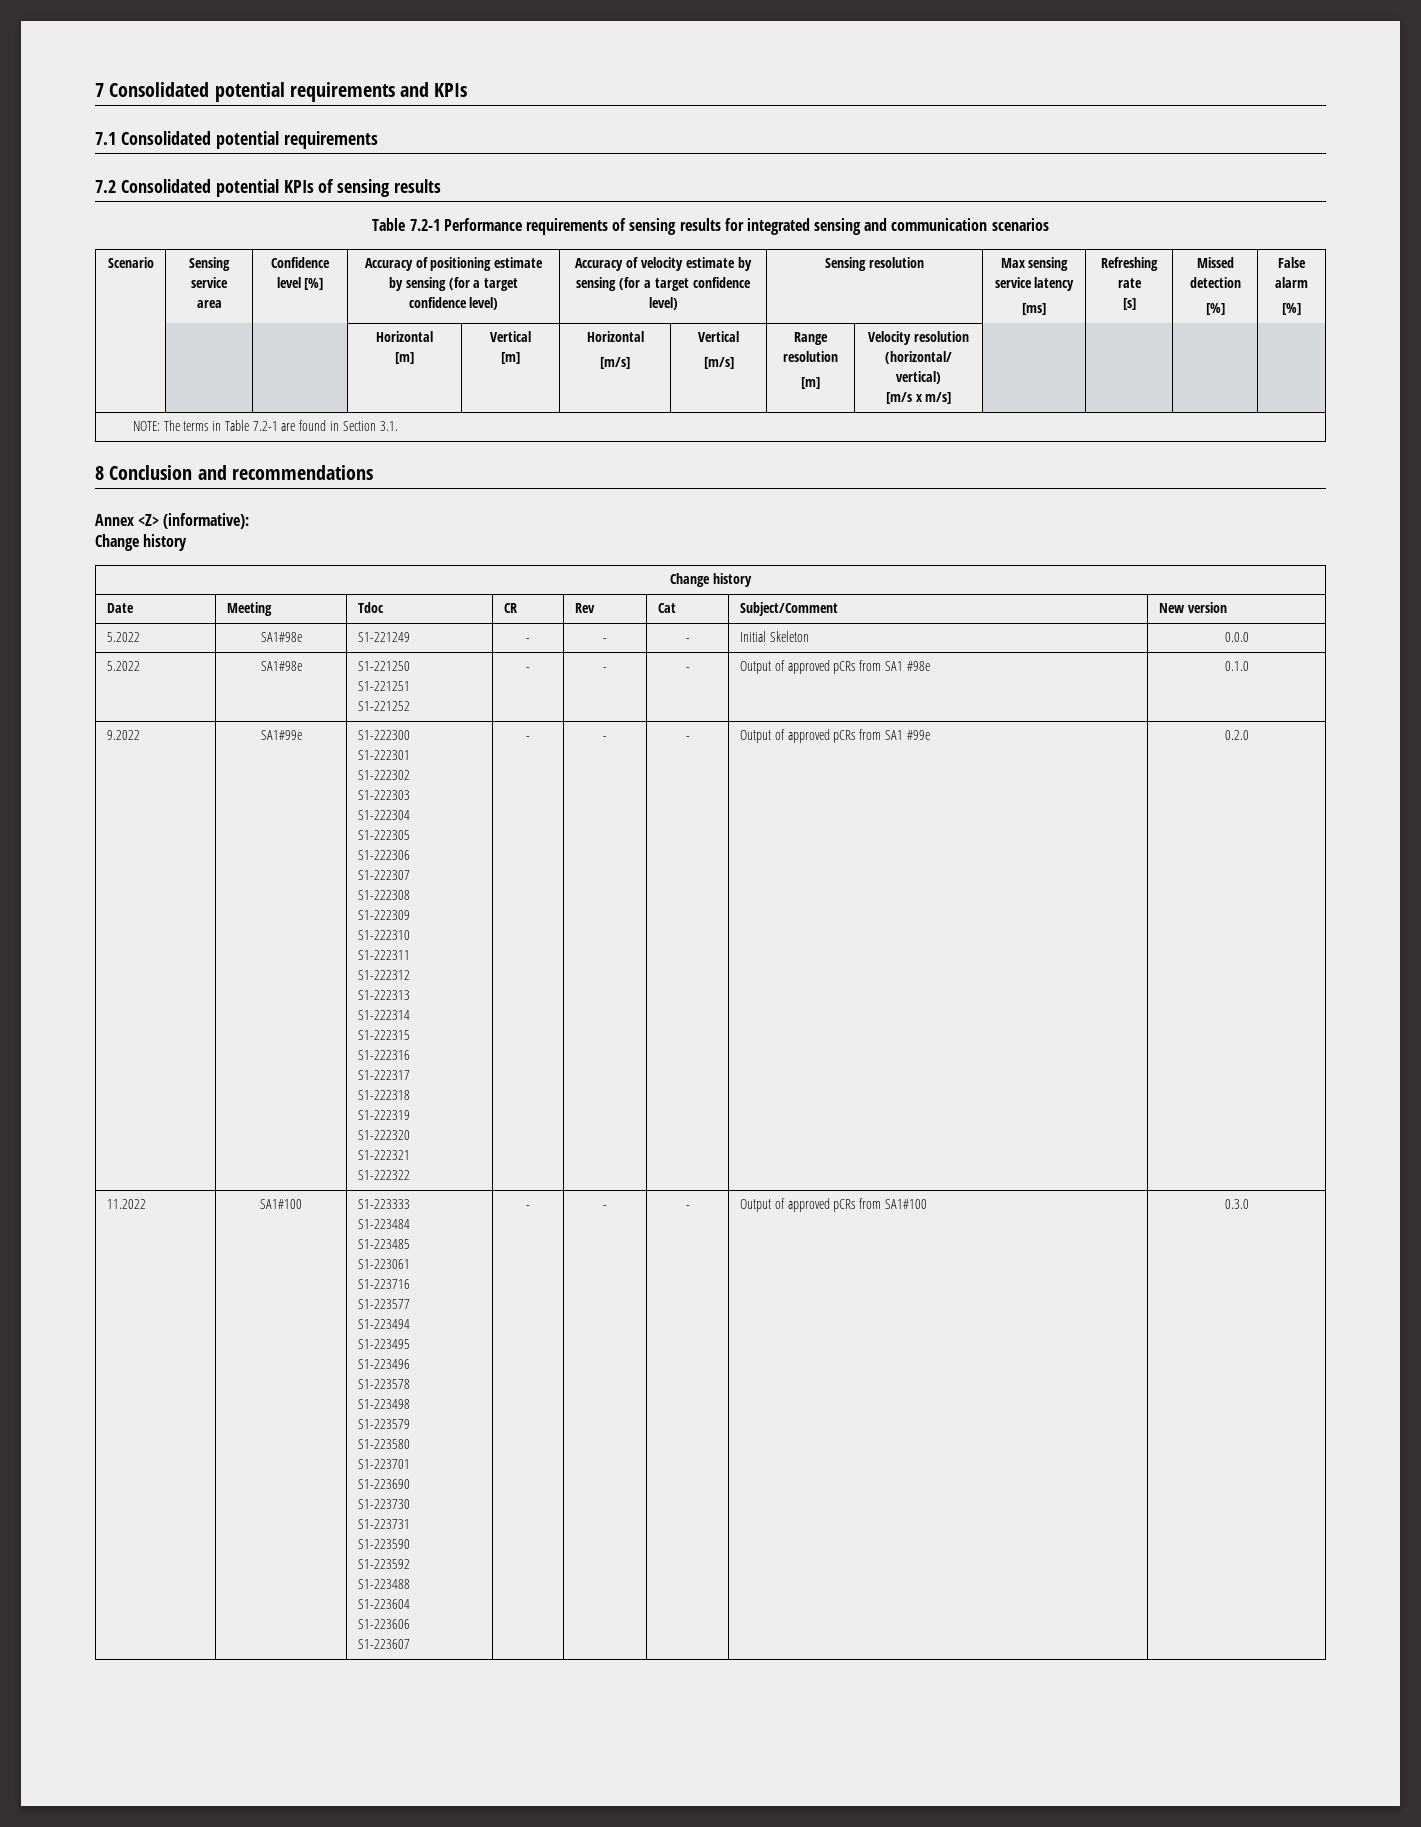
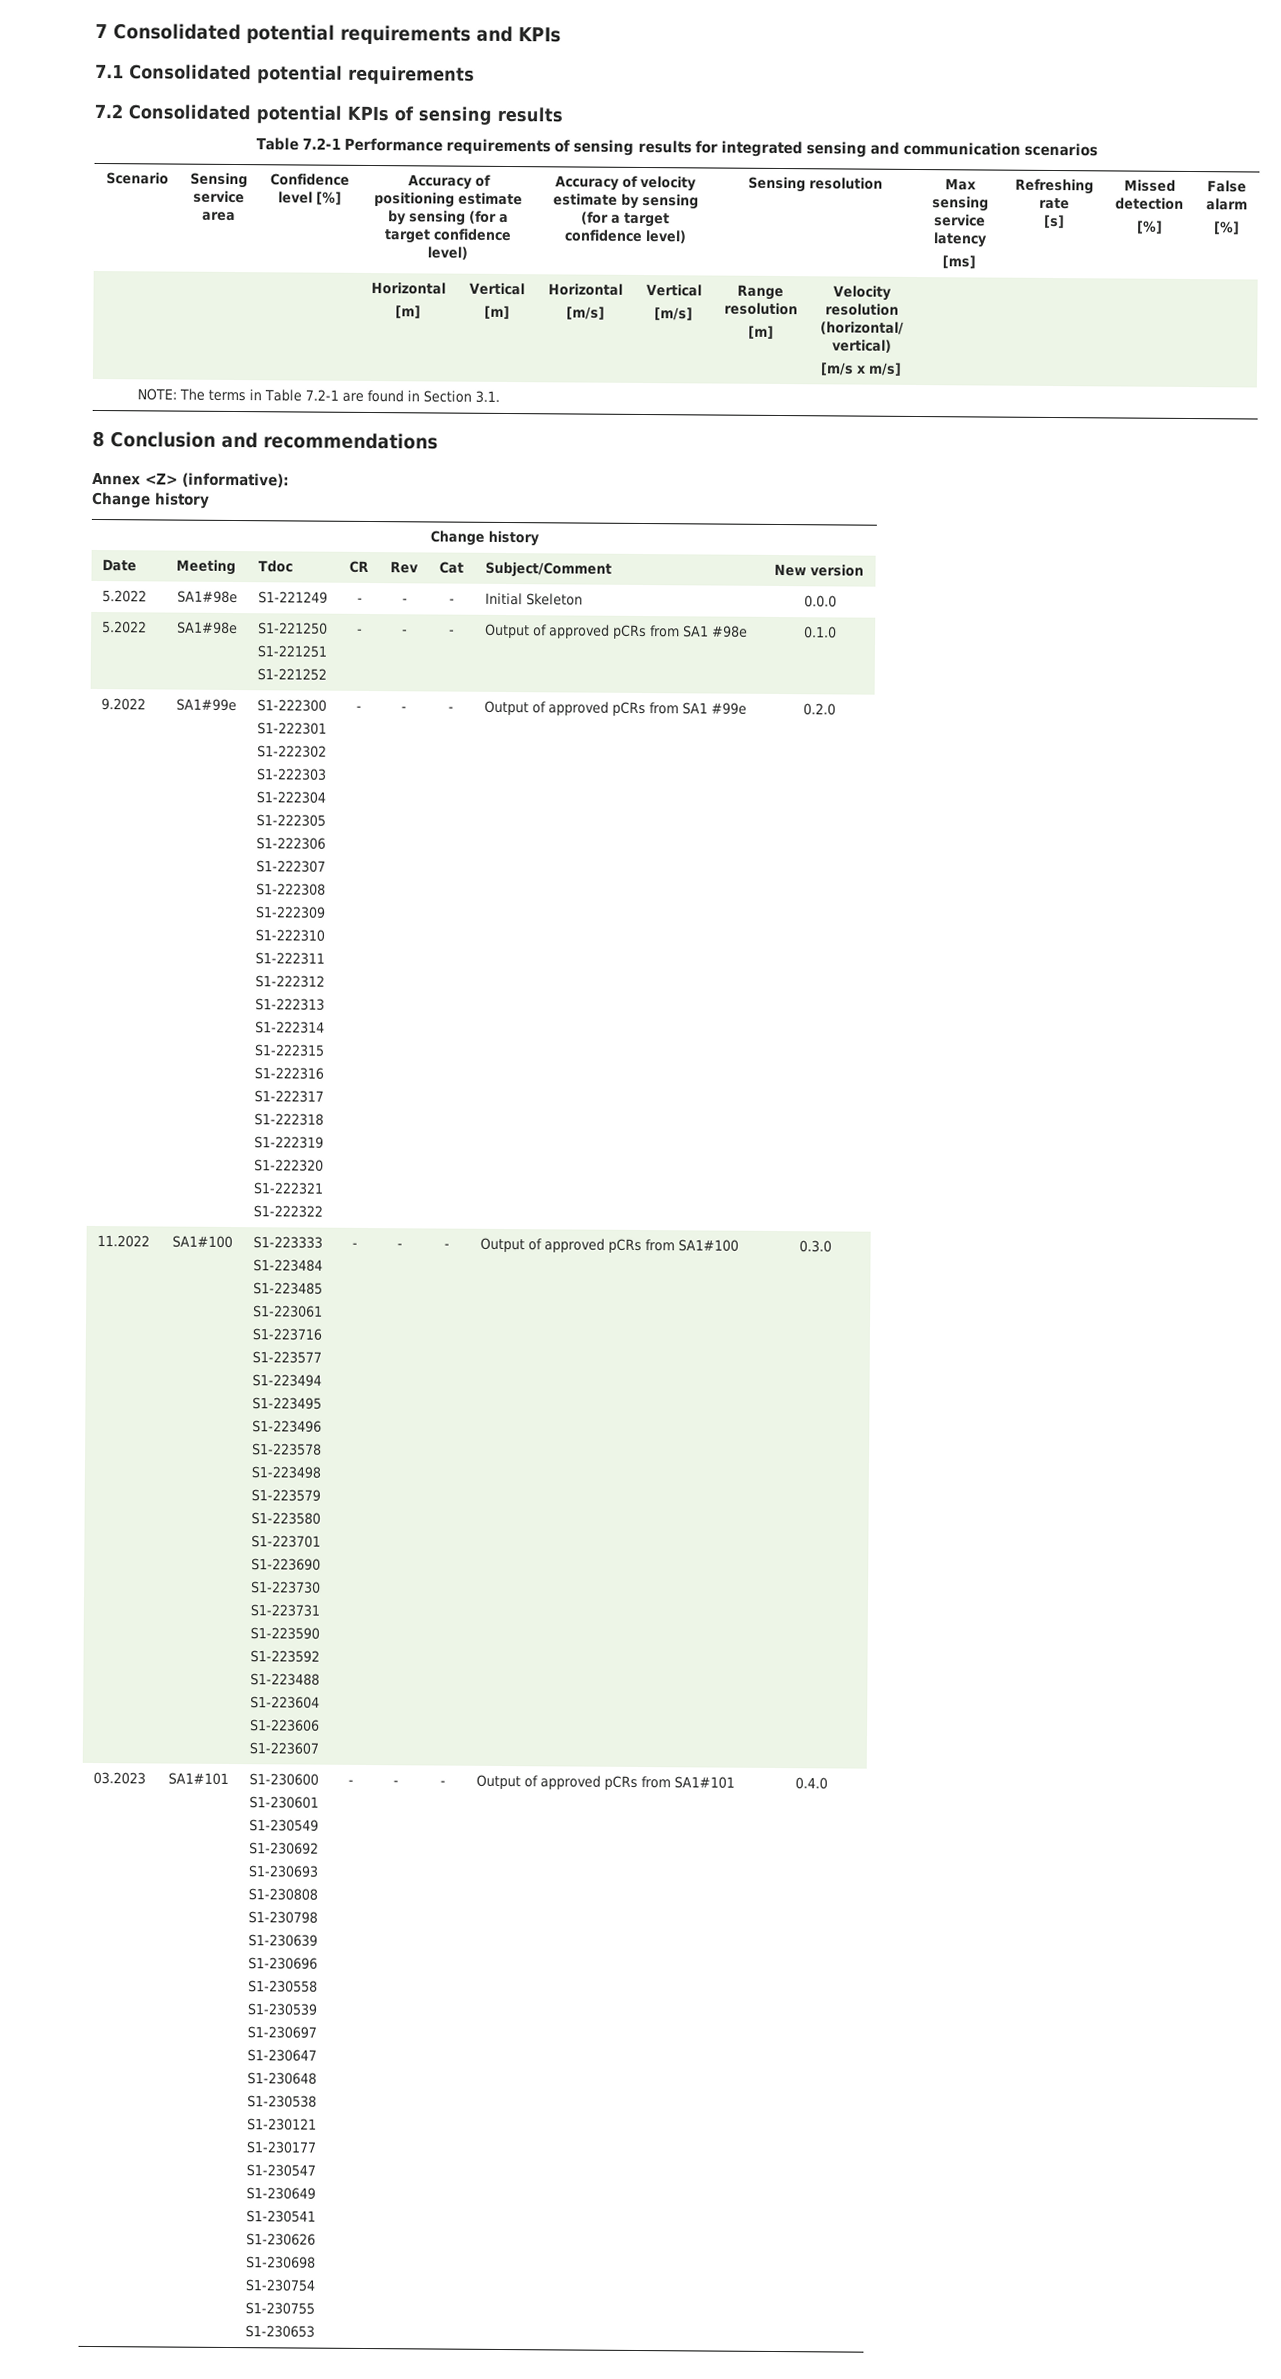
+ 03.2023 | SA1#101 | S1-230600
+ S1-230601
+ S1-230549
+ S1-230692
+ S1-230693
+ S1-230808
+ S1-230798
+ S1-230639
+ S1-230696
+ S1-230558
+ S1-230539
+ S1-230697
+ S1-230647
+ S1-230648
+ S1-230538
+ S1-230121
+ S1-230177
+ S1-230547
+ S1-230649
+ S1-230541
+ S1-230626
+ S1-230698
+ S1-230754
+ S1-230755
+ S1-230653 | - | - | - | Output of approved pCRs from SA1#101 | 0.4.0

